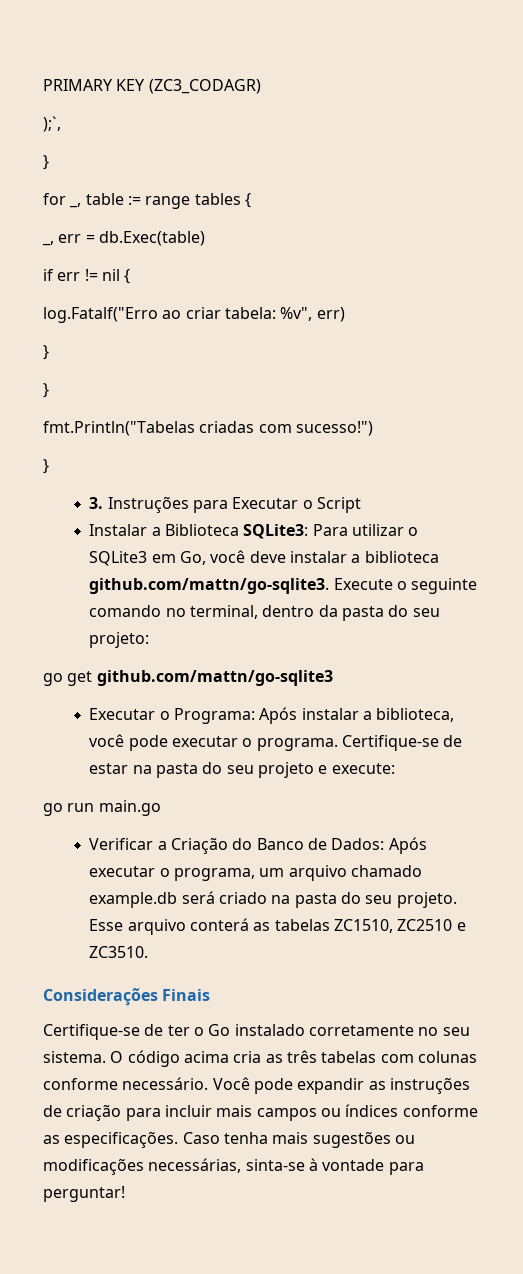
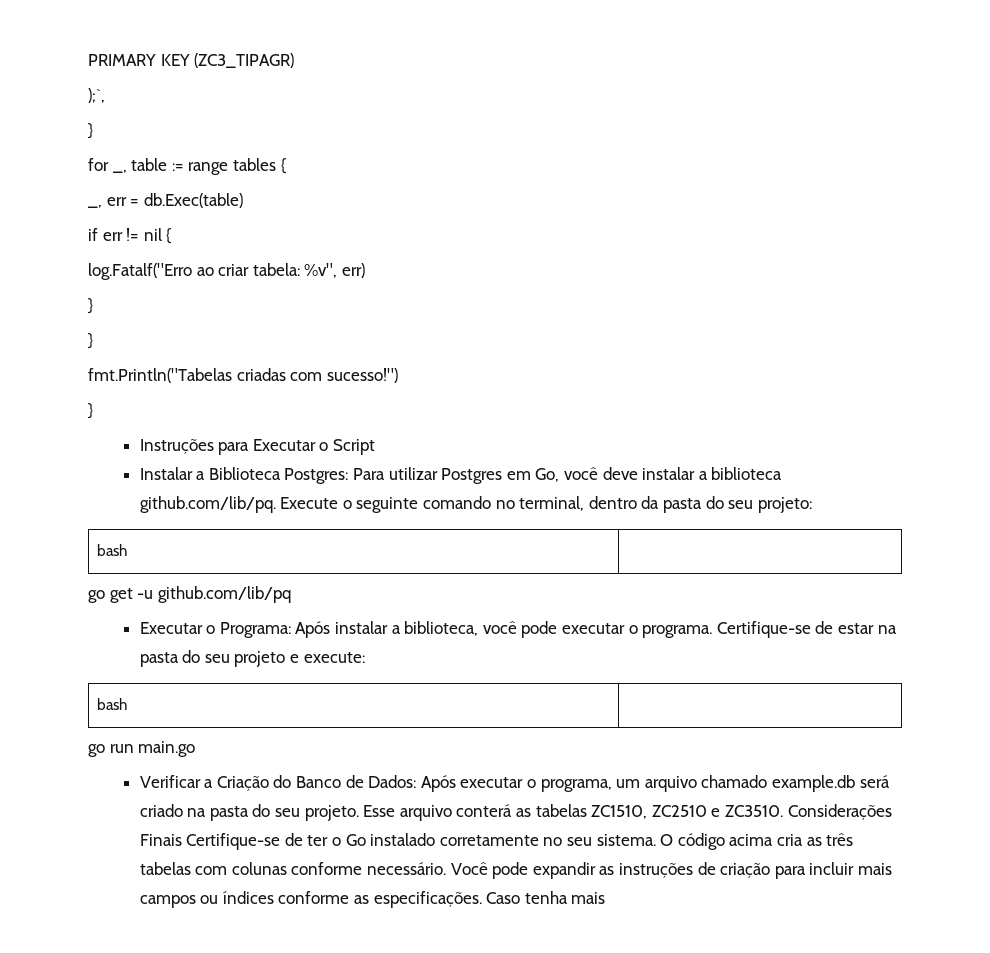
- PRIMARY KEY (ZC3_CODAGR)
+ PRIMARY KEY (ZC3_TIPAGR)
- 3. Instruções para Executar o Script
+ Instruções para Executar o Script
- Instalar a Biblioteca SQLite3: Para utilizar o SQLite3 em Go, você deve instalar a biblioteca github.com/mattn/go-sqlite3. Execute o seguinte comando no terminal, dentro da pasta do seu projeto:
+ Instalar a Biblioteca Postgres: Para utilizar Postgres em Go, você deve instalar a biblioteca github.com/lib/pq. Execute o seguinte comando no terminal, dentro da pasta do seu projeto:
+ bash |
- go get github.com/mattn/go-sqlite3
+ go get -u github.com/lib/pq
  Certifique-se de estar na pasta do seu projeto e execute:
+ bash |
- Esse arquivo conterá as tabelas ZC1510, ZC2510 e ZC3510.
- Considerações Finais
- Certifique-se de ter o Go instalado corretamente no seu sistema.
+ Esse arquivo conterá as tabelas ZC1510, ZC2510 e ZC3510. Considerações Finais Certifique-se de ter o Go instalado corretamente no seu sistema.
- Caso tenha mais sugestões ou modificações necessárias, sinta-se à vontade para perguntar!
+ Caso tenha mais

